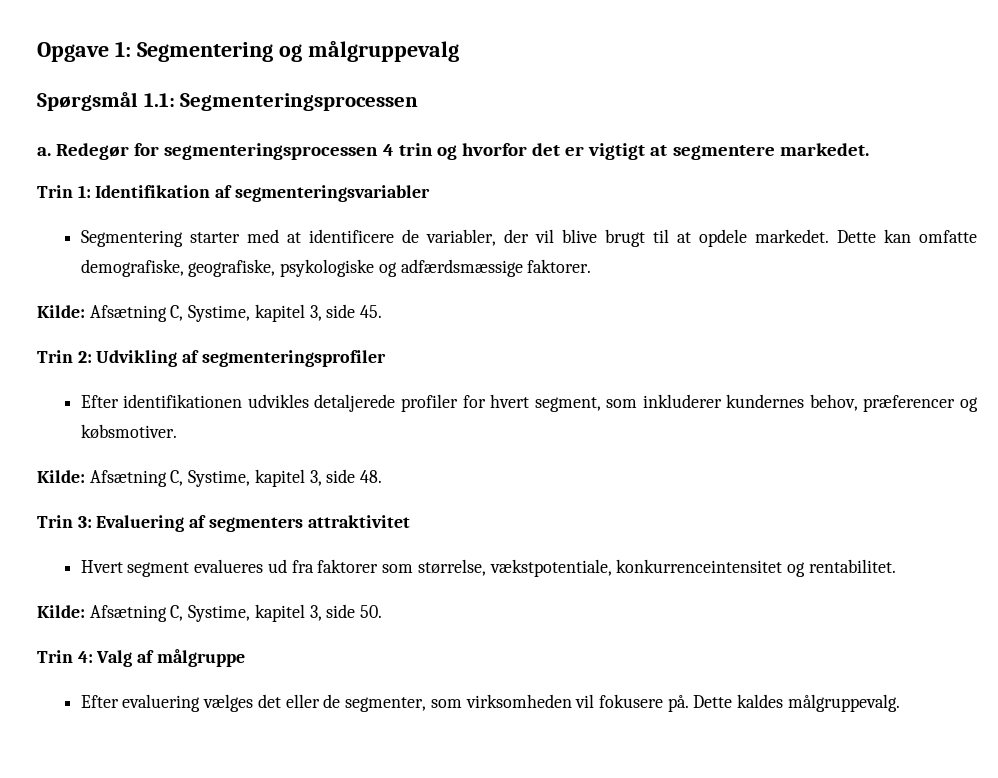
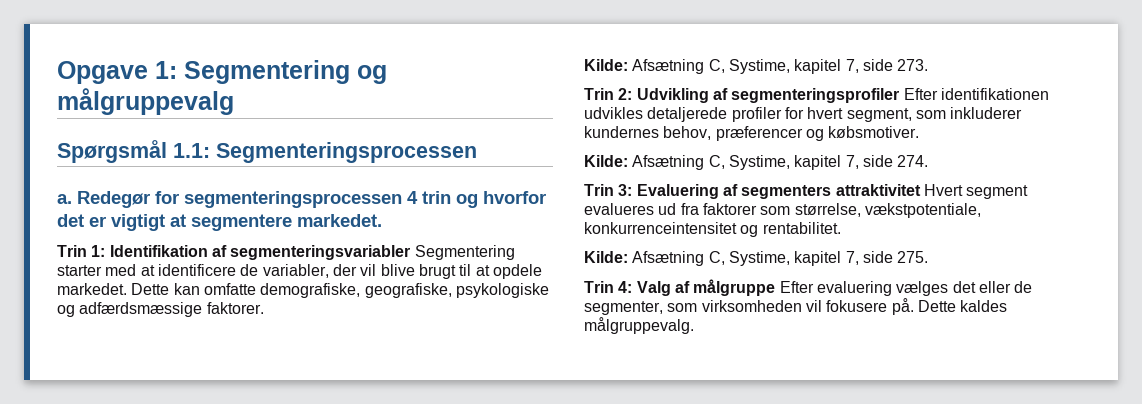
- Trin 1: Identifikation af segmenteringsvariabler
- Segmentering starter med at identificere de variabler, der vil blive brugt til at opdele markedet.
+ Trin 1: Identifikation af segmenteringsvariabler Segmentering starter med at identificere de variabler, der vil blive brugt til at opdele markedet.
- Kilde: Afsætning C, Systime, kapitel 3, side 45.
+ Kilde: Afsætning C, Systime, kapitel 7, side 273.
- Trin 2: Udvikling af segmenteringsprofiler
- Efter identifikationen udvikles detaljerede profiler for hvert segment, som inkluderer kundernes behov, præferencer og købsmotiver.
+ Trin 2: Udvikling af segmenteringsprofiler Efter identifikationen udvikles detaljerede profiler for hvert segment, som inkluderer kundernes behov, præferencer og købsmotiver.
- Kilde: Afsætning C, Systime, kapitel 3, side 48.
+ Kilde: Afsætning C, Systime, kapitel 7, side 274.
- Trin 3: Evaluering af segmenters attraktivitet
- Hvert segment evalueres ud fra faktorer som størrelse, vækstpotentiale, konkurrenceintensitet og rentabilitet.
+ Trin 3: Evaluering af segmenters attraktivitet Hvert segment evalueres ud fra faktorer som størrelse, vækstpotentiale, konkurrenceintensitet og rentabilitet.
- Kilde: Afsætning C, Systime, kapitel 3, side 50.
+ Kilde: Afsætning C, Systime, kapitel 7, side 275.
- Trin 4: Valg af målgruppe
- Efter evaluering vælges det eller de segmenter, som virksomheden vil fokusere på.
+ Trin 4: Valg af målgruppe Efter evaluering vælges det eller de segmenter, som virksomheden vil fokusere på.

